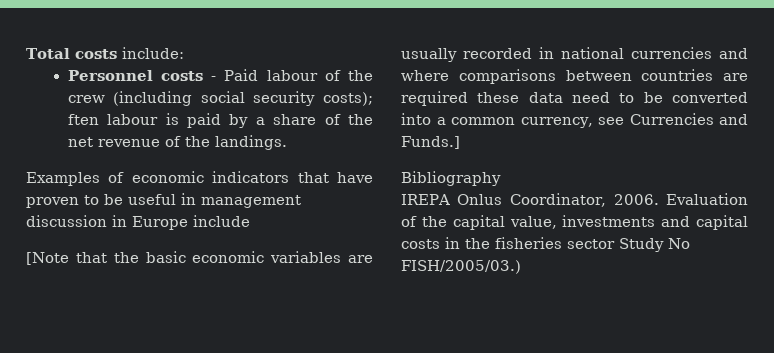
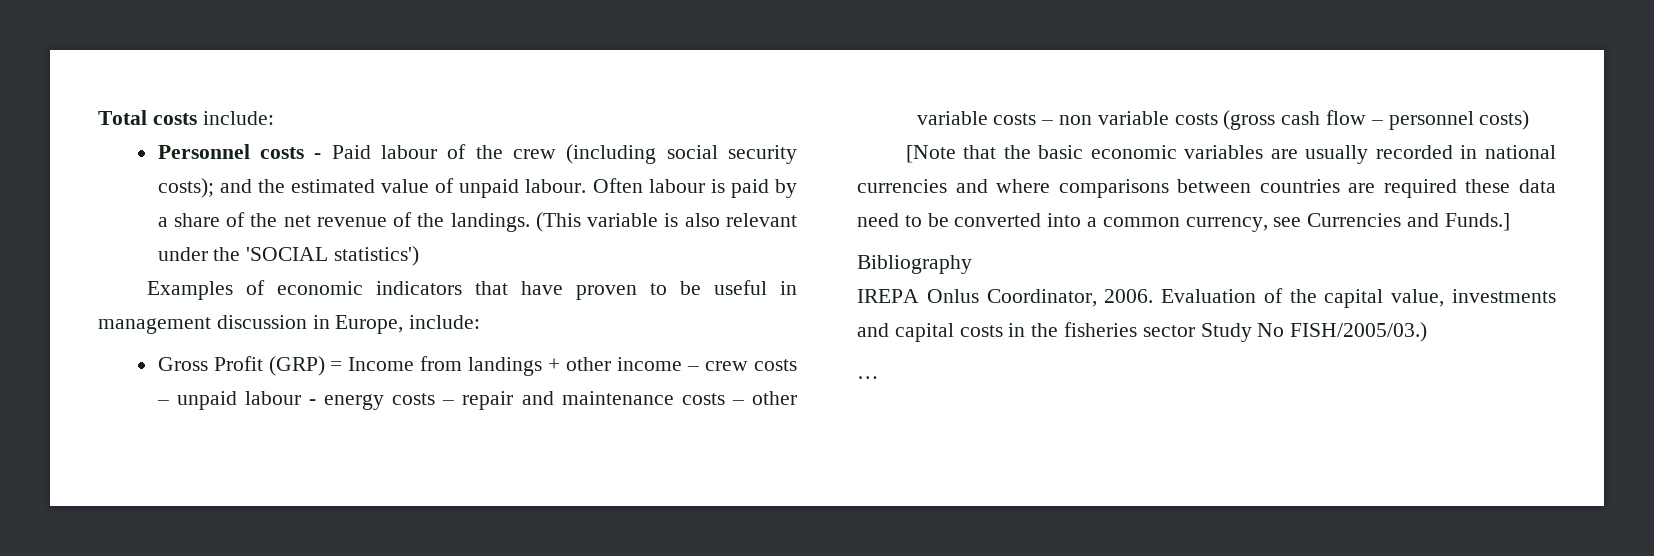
- Personnel costs - Paid labour of the crew (including social security costs); ften labour is paid by a share of the net revenue of the landings.
+ Personnel costs - Paid labour of the crew (including social security costs); and the estimated value of unpaid labour. Often labour is paid by a share of the net revenue of the landings. (This variable is also relevant under the 'SOCIAL statistics')
- Examples of economic indicators that have proven to be useful in management discussion in Europe include
+ Examples of economic indicators that have proven to be useful in management discussion in Europe, include:
+ Gross Profit (GRP) = Income from landings + other income – crew costs – unpaid labour - energy costs – repair and maintenance costs – other variable costs – non variable costs (gross cash flow – personnel costs)
+ …

